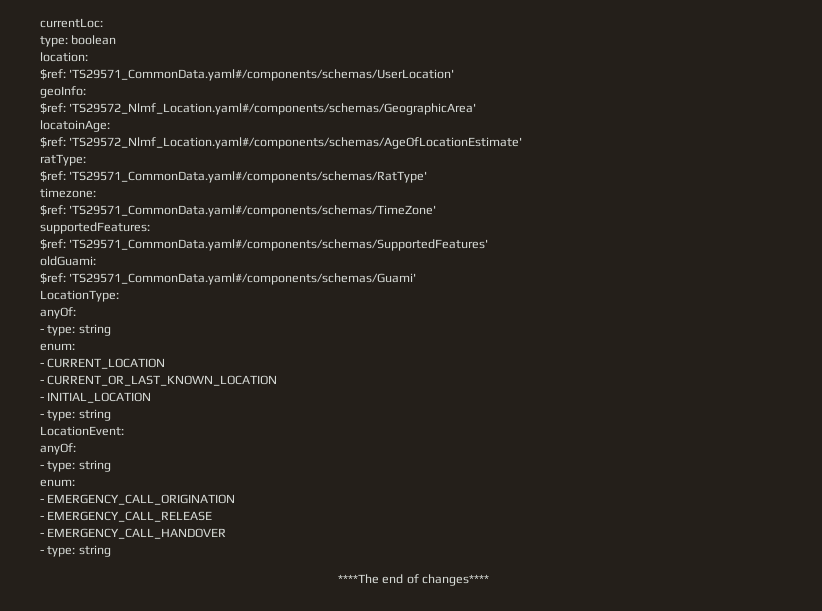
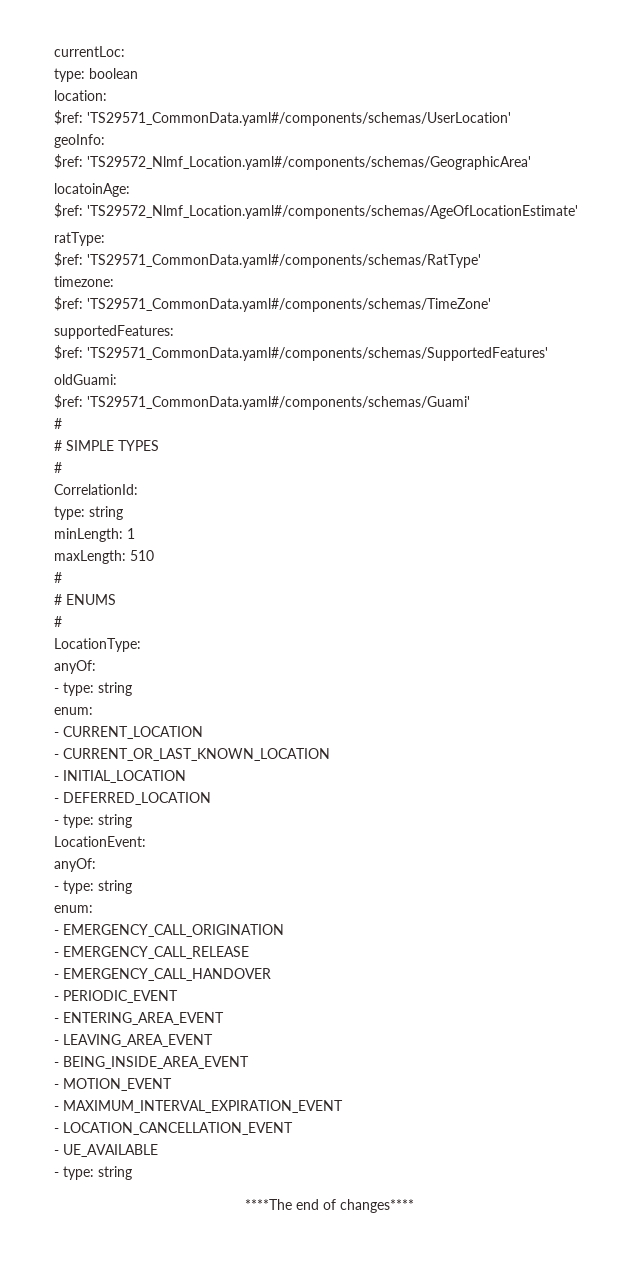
  $ref: 'TS29571_CommonData.yaml#/components/schemas/Guami'
+ #
+ # SIMPLE TYPES
+ #
+ CorrelationId:
+ type: string
+ minLength: 1
+ maxLength: 510
+ #
+ # ENUMS
+ #
+ - DEFERRED_LOCATION
+ - PERIODIC_EVENT
+ - ENTERING_AREA_EVENT
+ - LEAVING_AREA_EVENT
+ - BEING_INSIDE_AREA_EVENT
+ - MOTION_EVENT
+ - MAXIMUM_INTERVAL_EXPIRATION_EVENT
+ - LOCATION_CANCELLATION_EVENT
+ - UE_AVAILABLE

